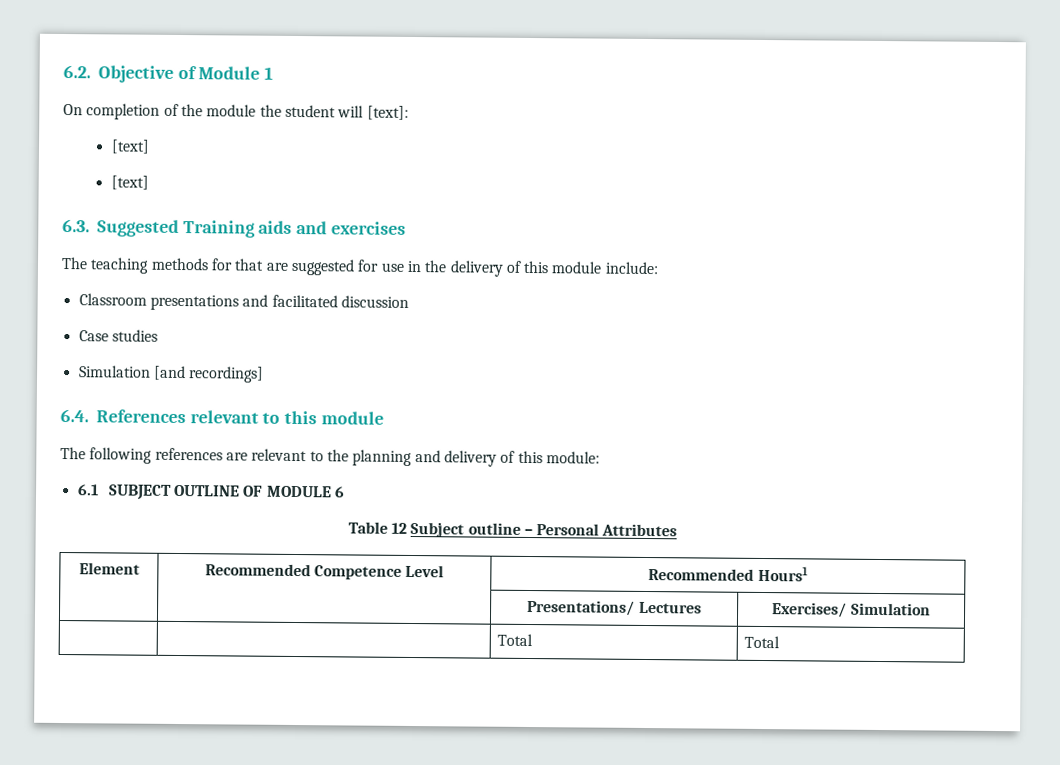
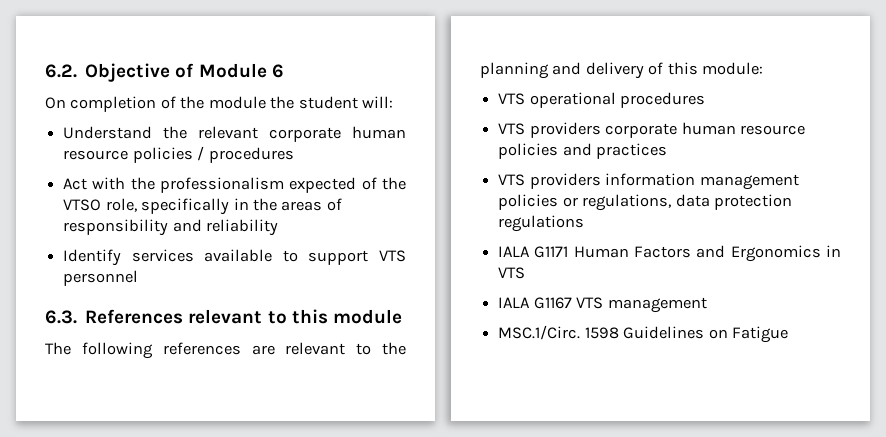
- 6.2. Objective of Module 1
+ 6.2. Objective of Module 6
- On completion of the module the student will [text]:
- [text]
- [text]
- 6.3. Suggested Training aids and exercises
- The teaching methods for that are suggested for use in the delivery of this module include:
- Classroom presentations and facilitated discussion
- Case studies
- Simulation [and recordings]
- 6.4. References relevant to this module
+ On completion of the module the student will:
+ Understand the relevant corporate human resource policies / procedures
+ Act with the professionalism expected of the VTSO role, specifically in the areas of responsibility and reliability
+ Identify services available to support VTS personnel
+ 6.3. References relevant to this module
- 6.1 SUBJECT OUTLINE OF MODULE 6
- Table 12 Subject outline – Personal Attributes
- Element | Recommended Competence Level | Recommended Hours1
- | | Presentations/ Lectures | Exercises/ Simulation
- | | Total | Total
+ VTS operational procedures
+ VTS providers corporate human resource policies and practices
+ VTS providers information management policies or regulations, data protection regulations
+ IALA G1171 Human Factors and Ergonomics in VTS
+ IALA G1167 VTS management
+ MSC.1/Circ. 1598 Guidelines on Fatigue

